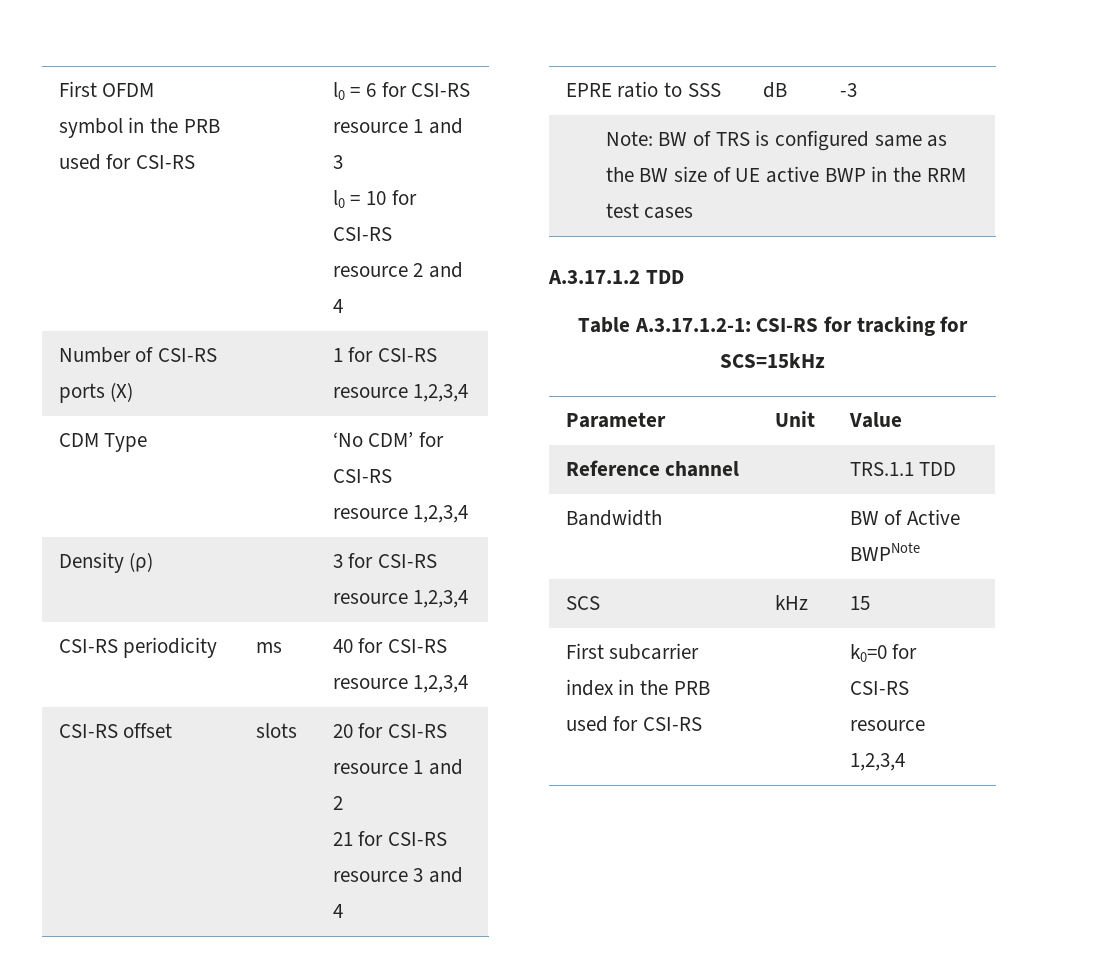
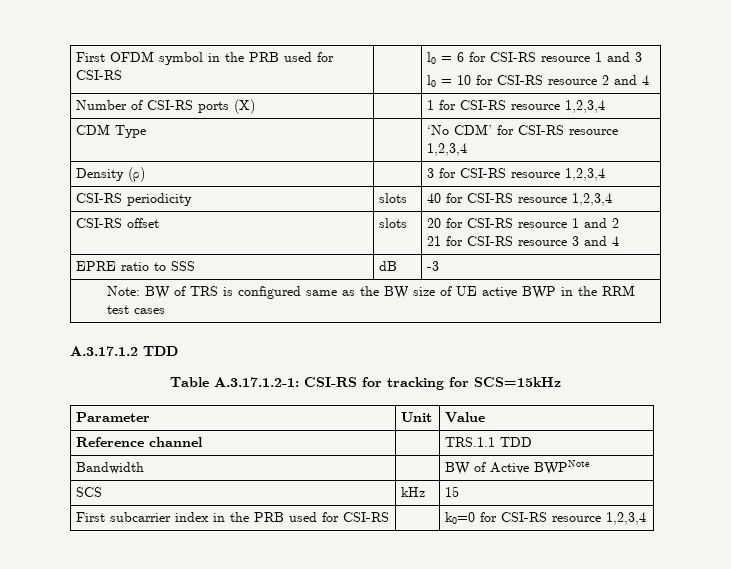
- CSI-RS periodicity | ms | 40 for CSI-RS resource 1,2,3,4
+ CSI-RS periodicity | slots | 40 for CSI-RS resource 1,2,3,4

